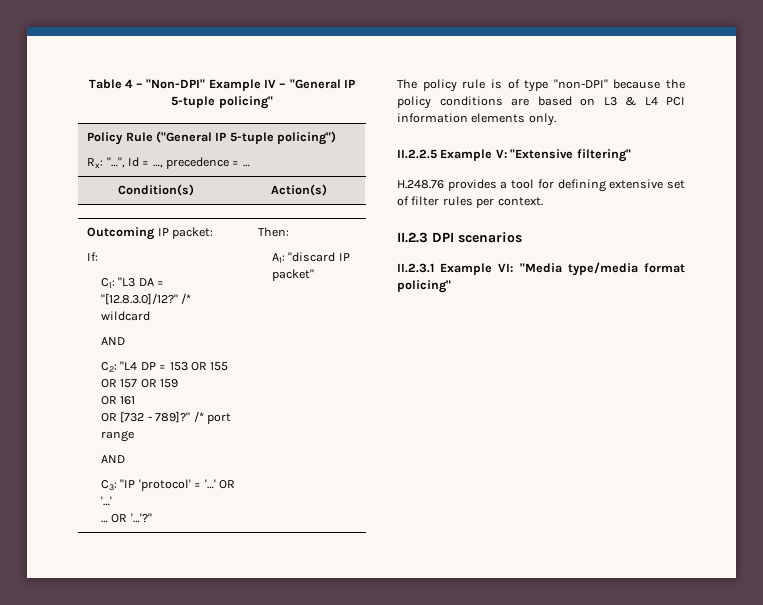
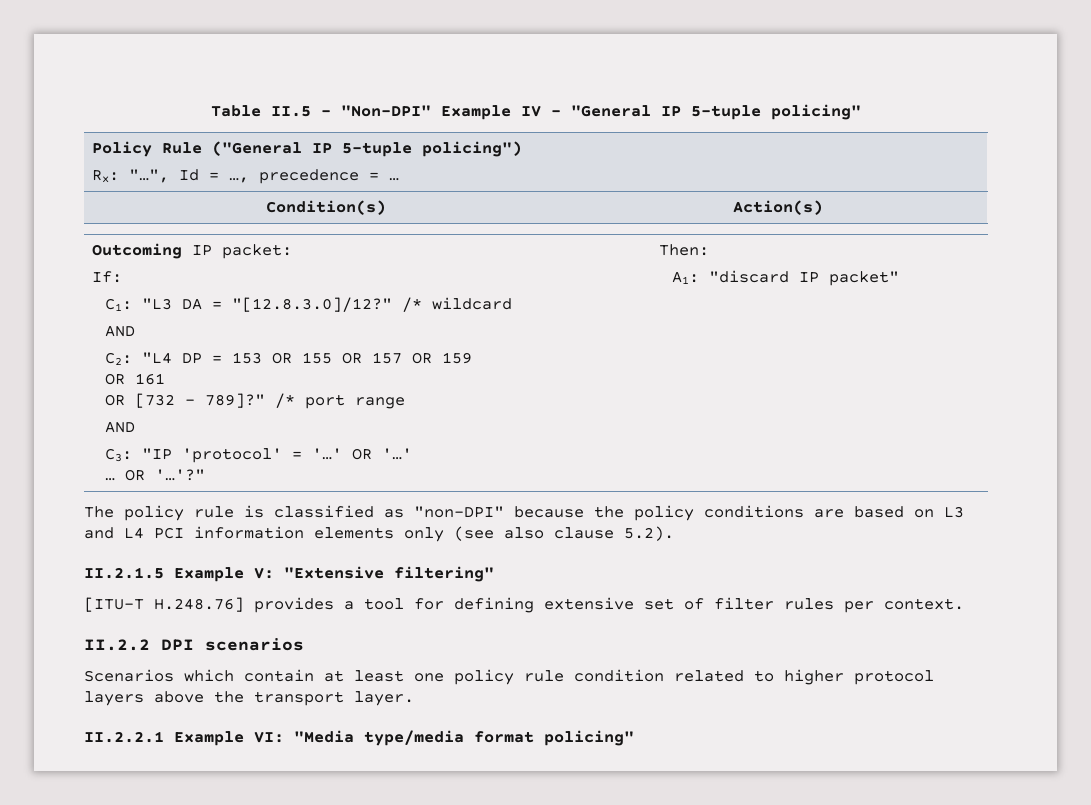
- Table 4 – "Non-DPI" Example IV – "General IP 5-tuple policing"
+ Table II.5 – "Non-DPI" Example IV – "General IP 5-tuple policing"
- The policy rule is of type "non-DPI" because the policy conditions are based on L3 & L4 PCI information elements only.
- II.2.2.5 Example V: "Extensive filtering"
+ The policy rule is classified as "non-DPI" because the policy conditions are based on L3 and L4 PCI information elements only (see also clause 5.2).
+ II.2.1.5 Example V: "Extensive filtering"
- H.248.76 provides a tool for defining extensive set of filter rules per context.
+ [ITU-T H.248.76] provides a tool for defining extensive set of filter rules per context.
- II.2.3 DPI scenarios
+ II.2.2 DPI scenarios
- II.2.3.1 Example VI: "Media type/media format policing"
+ Scenarios which contain at least one policy rule condition related to higher protocol layers above the transport layer.
+ II.2.2.1 Example VI: "Media type/media format policing"

